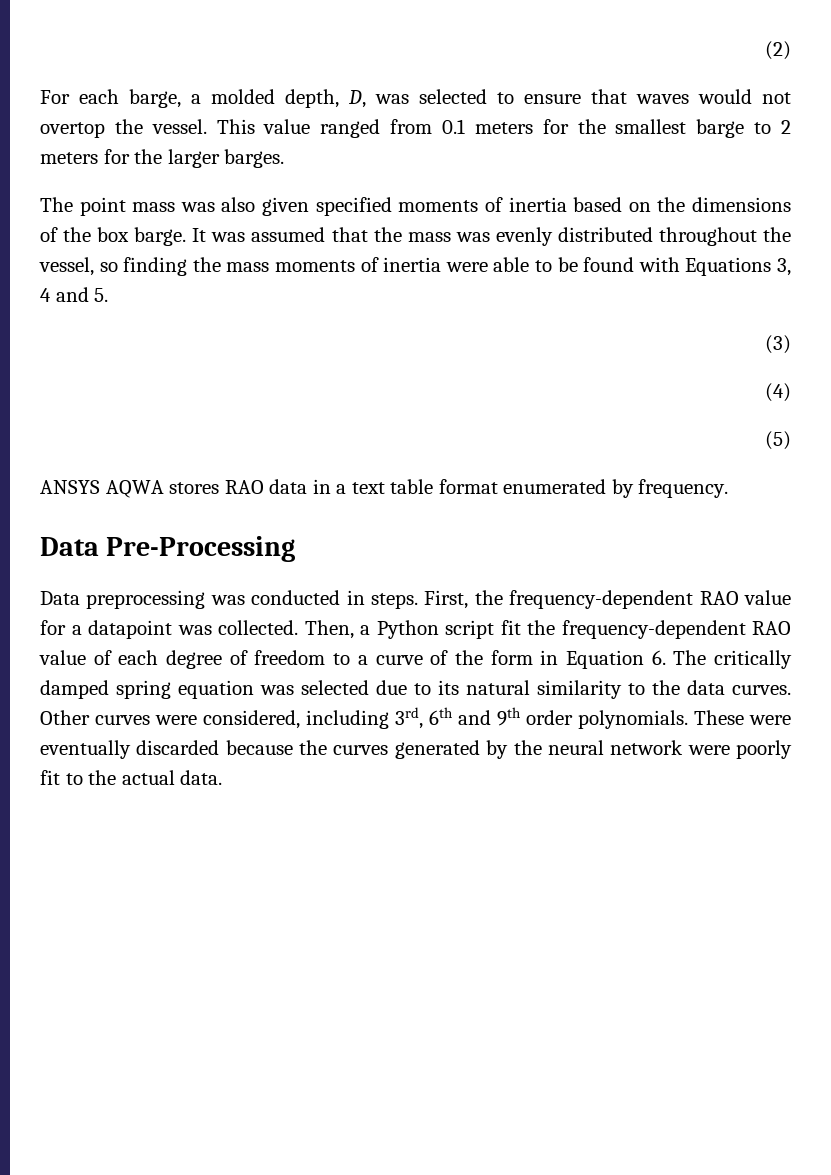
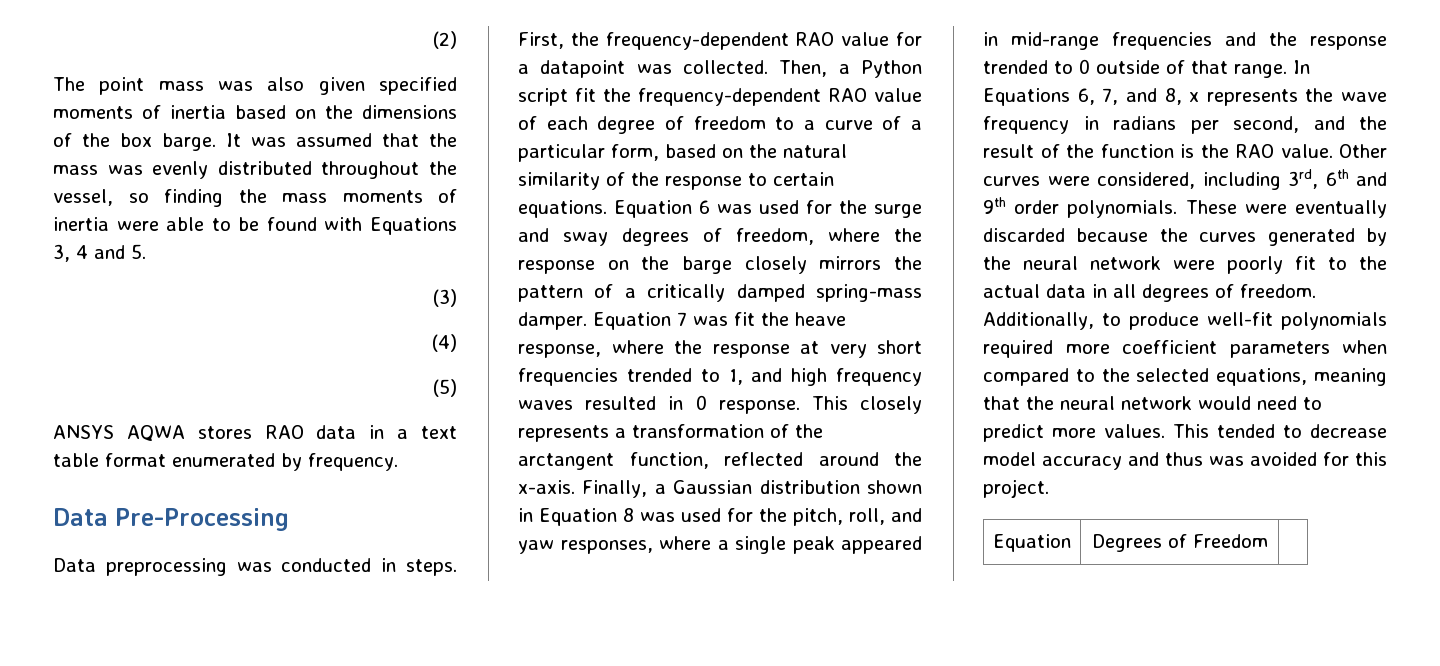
- For each barge, a molded depth, D, was selected to ensure that waves would not overtop the vessel. This value ranged from 0.1 meters for the smallest barge to 2 meters for the larger barges.
- Then, a Python script fit the frequency-dependent RAO value of each degree of freedom to a curve of the form in Equation 6. The critically damped spring equation was selected due to its natural similarity to the data curves.
+ Then, a Python script fit the frequency-dependent RAO value of each degree of freedom to a curve of a particular form, based on the natural similarity of the response to certain equations. Equation 6 was used for the surge and sway degrees of freedom, where the response on the barge closely mirrors the pattern of a critically damped spring-mass damper. Equation 7 was fit the heave response, where the response at very short frequencies trended to 1, and high frequency waves resulted in 0 response. This closely represents a transformation of the arctangent function, reflected around the x-axis. Finally, a Gaussian distribution shown in Equation 8 was used for the pitch, roll, and yaw responses, where a single peak appeared in mid-range frequencies and the response trended to 0 outside of that range. In Equations 6, 7, and 8, x represents the wave frequency in radians per second, and the result of the function is the RAO value.
- These were eventually discarded because the curves generated by the neural network were poorly fit to the actual data.
+ These were eventually discarded because the curves generated by the neural network were poorly fit to the actual data in all degrees of freedom. Additionally, to produce well-fit polynomials required more coefficient parameters when compared to the selected equations, meaning that the neural network would need to predict more values. This tended to decrease model accuracy and thus was avoided for this project.
+ Equation | Degrees of Freedom |

